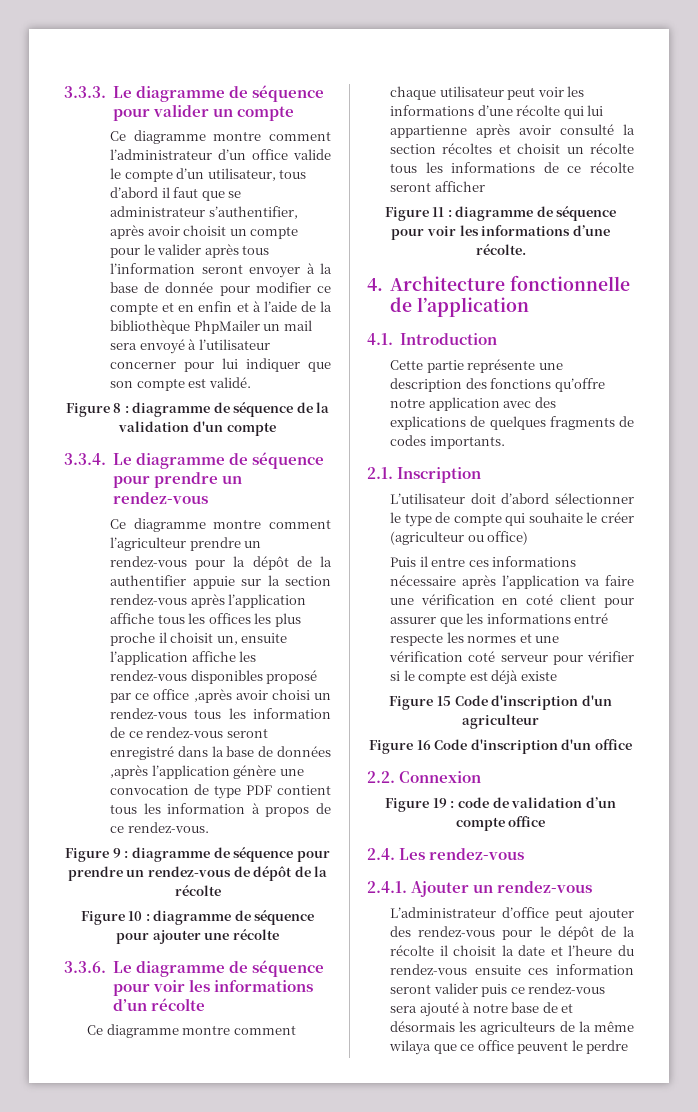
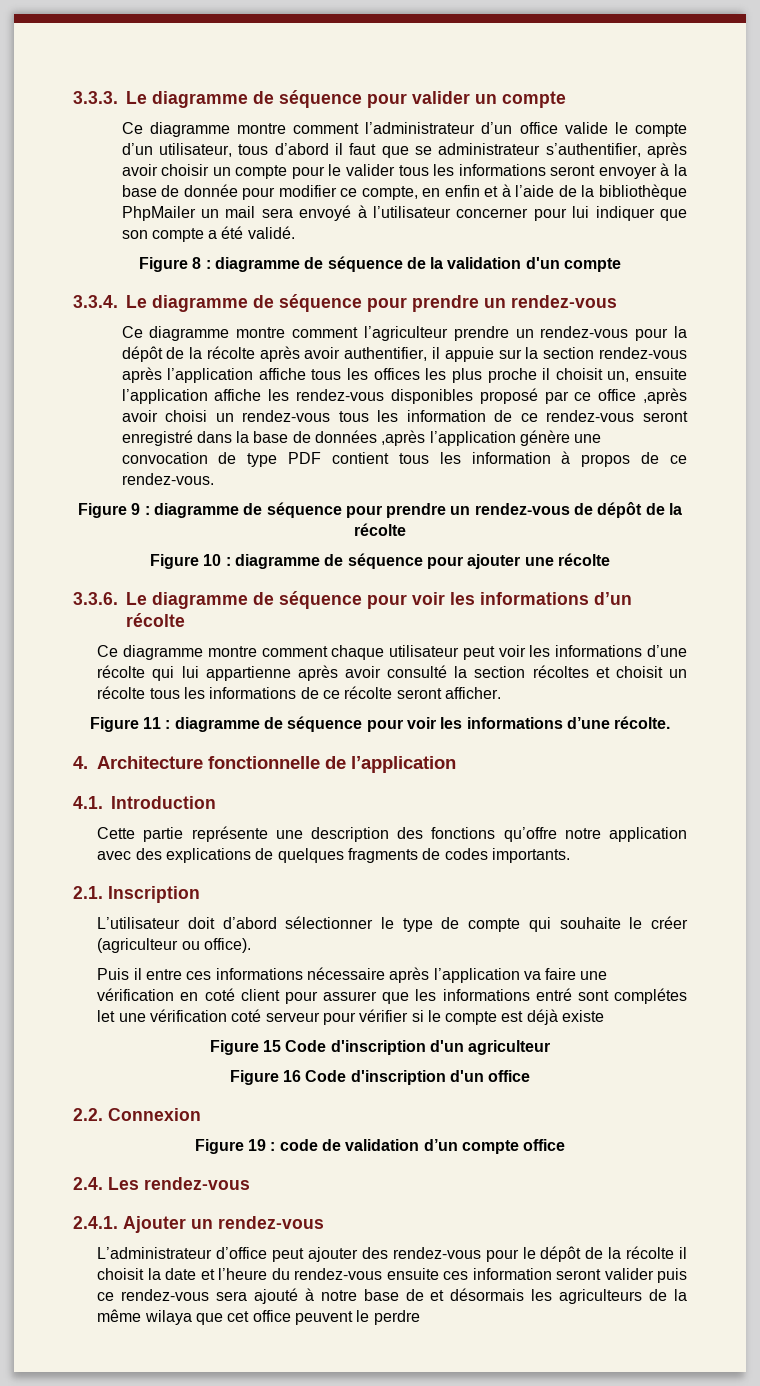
- Ce diagramme montre comment l’administrateur d’un office valide le compte d’un utilisateur, tous d’abord il faut que se administrateur s’authentifier, après avoir choisit un compte pour le valider après tous l’information seront envoyer à la base de donnée pour modifier ce compte et en enfin et à l’aide de la bibliothèque PhpMailer un mail sera envoyé à l’utilisateur concerner pour lui indiquer que son compte est validé.
+ Ce diagramme montre comment l’administrateur d’un office valide le compte d’un utilisateur, tous d’abord il faut que se administrateur s’authentifier, après avoir choisir un compte pour le valider tous les informations seront envoyer à la base de donnée pour modifier ce compte, en enfin et à l’aide de la bibliothèque PhpMailer un mail sera envoyé à l’utilisateur concerner pour lui indiquer que son compte a été validé.
- Ce diagramme montre comment l’agriculteur prendre un rendez-vous pour la dépôt de la authentifier appuie sur la section rendez-vous après l’application affiche tous les offices les plus proche il choisit un, ensuite l’application affiche les rendez-vous disponibles proposé par ce office ,après avoir choisi un rendez-vous tous les information de ce rendez-vous seront enregistré dans la base de données ,après l’application génère une convocation de type PDF contient tous les information à propos de ce rendez-vous.
+ Ce diagramme montre comment l’agriculteur prendre un rendez-vous pour la dépôt de la récolte après avoir authentifier, il appuie sur la section rendez-vous après l’application affiche tous les offices les plus proche il choisit un, ensuite l’application affiche les rendez-vous disponibles proposé par ce office ,après avoir choisi un rendez-vous tous les information de ce rendez-vous seront enregistré dans la base de données ,après l’application génère une convocation de type PDF contient tous les information à propos de ce rendez-vous.
- Ce diagramme montre comment chaque utilisateur peut voir les informations d’une récolte qui lui appartienne après avoir consulté la section récoltes et choisit un récolte tous les informations de ce récolte seront afficher
+ Ce diagramme montre comment chaque utilisateur peut voir les informations d’une récolte qui lui appartienne après avoir consulté la section récoltes et choisit un récolte tous les informations de ce récolte seront afficher.
- L’utilisateur doit d’abord sélectionner le type de compte qui souhaite le créer (agriculteur ou office)
+ L’utilisateur doit d’abord sélectionner le type de compte qui souhaite le créer (agriculteur ou office).
- Puis il entre ces informations nécessaire après l’application va faire une vérification en coté client pour assurer que les informations entré respecte les normes et une vérification coté serveur pour vérifier si le compte est déjà existe
+ Puis il entre ces informations nécessaire après l’application va faire une vérification en coté client pour assurer que les informations entré sont complétes let une vérification coté serveur pour vérifier si le compte est déjà existe
- L’administrateur d’office peut ajouter des rendez-vous pour le dépôt de la récolte il choisit la date et l’heure du rendez-vous ensuite ces information seront valider puis ce rendez-vous sera ajouté à notre base de et désormais les agriculteurs de la même wilaya que ce office peuvent le perdre
+ L’administrateur d’office peut ajouter des rendez-vous pour le dépôt de la récolte il choisit la date et l’heure du rendez-vous ensuite ces information seront valider puis ce rendez-vous sera ajouté à notre base de et désormais les agriculteurs de la même wilaya que cet office peuvent le perdre

